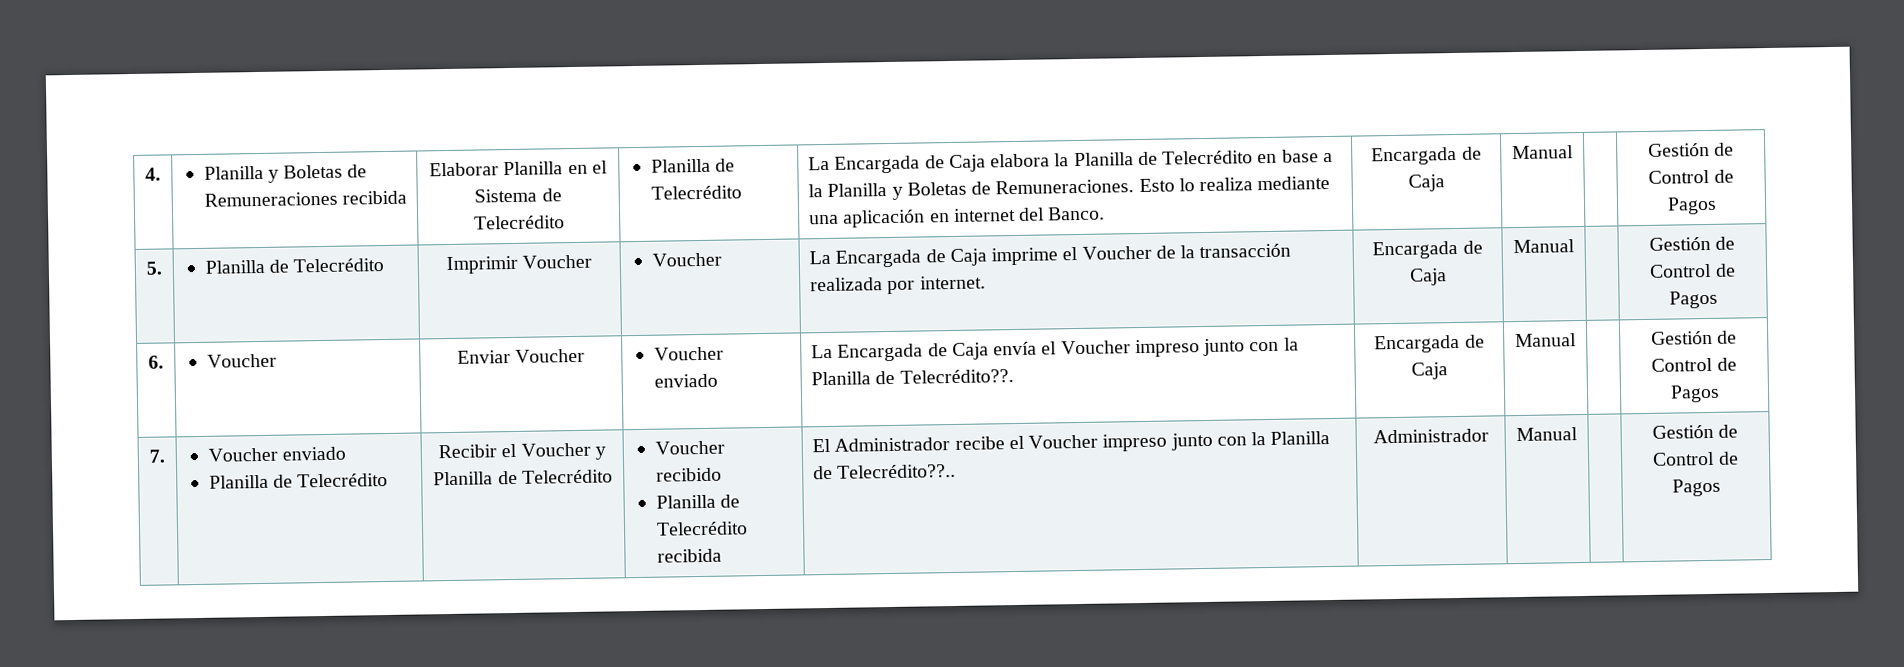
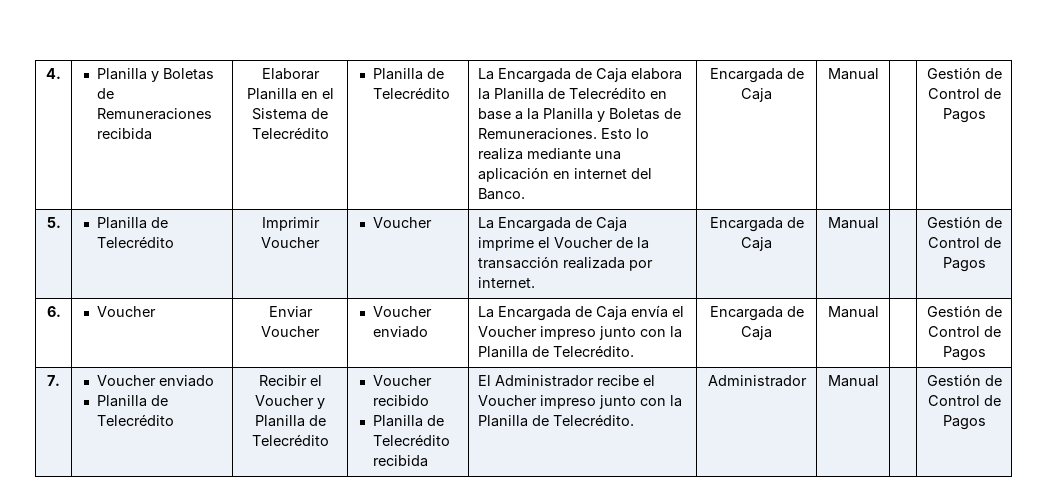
- 6. | Voucher | Enviar Voucher | Voucher enviado | La Encargada de Caja envía el Voucher impreso junto con la Planilla de Telecrédito??. | Encargada de Caja | Manual | | Gestión de Control de Pagos
+ 6. | Voucher | Enviar Voucher | Voucher enviado | La Encargada de Caja envía el Voucher impreso junto con la Planilla de Telecrédito. | Encargada de Caja | Manual | | Gestión de Control de Pagos
  7. | Voucher enviado
  Planilla de Telecrédito | Recibir el Voucher y Planilla de Telecrédito | Voucher recibido
- Planilla de Telecrédito recibida | El Administrador recibe el Voucher impreso junto con la Planilla de Telecrédito??.. | Administrador | Manual | | Gestión de Control de Pagos
+ Planilla de Telecrédito recibida | El Administrador recibe el Voucher impreso junto con la Planilla de Telecrédito. | Administrador | Manual | | Gestión de Control de Pagos

